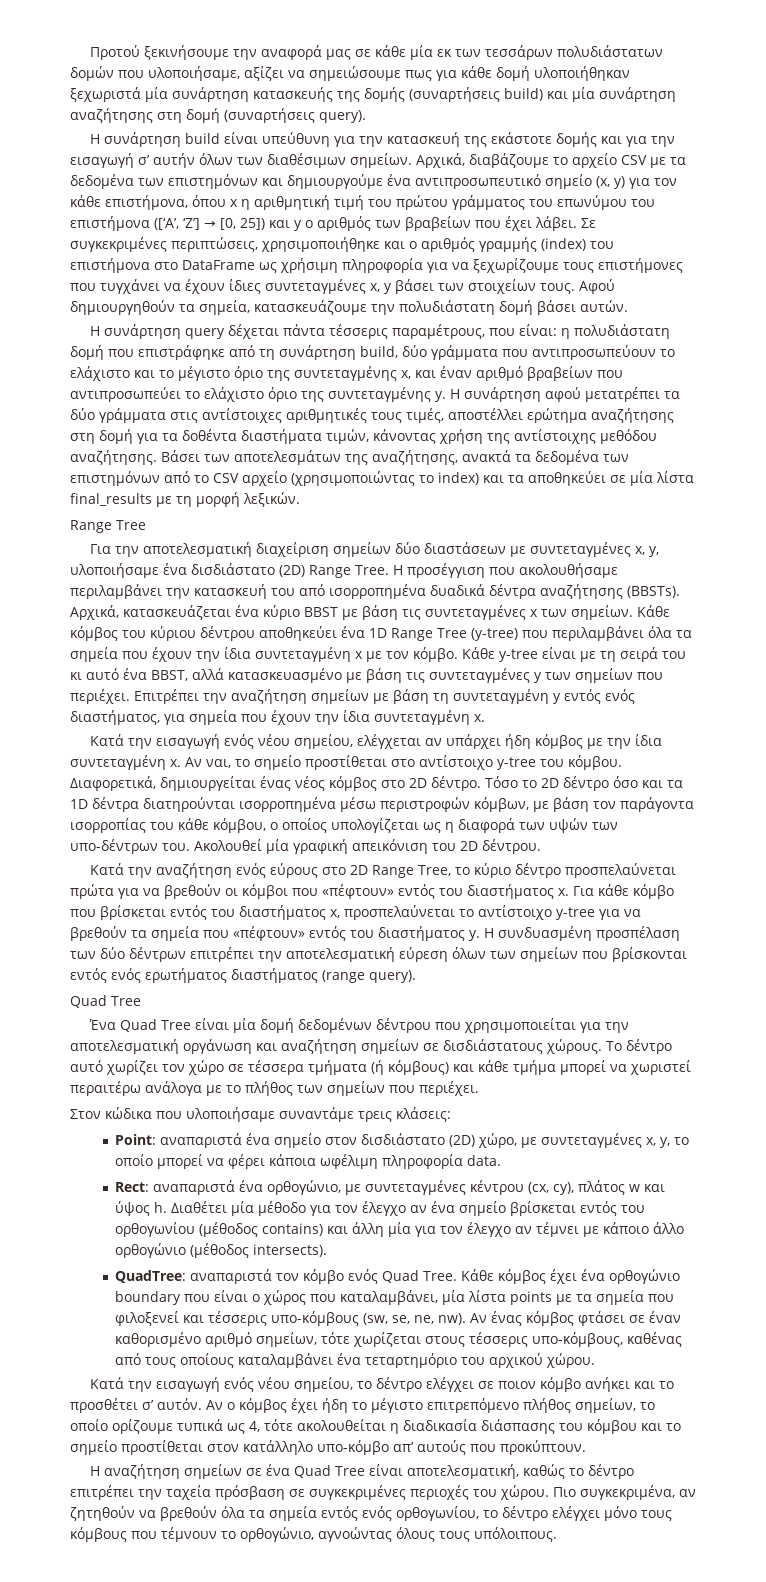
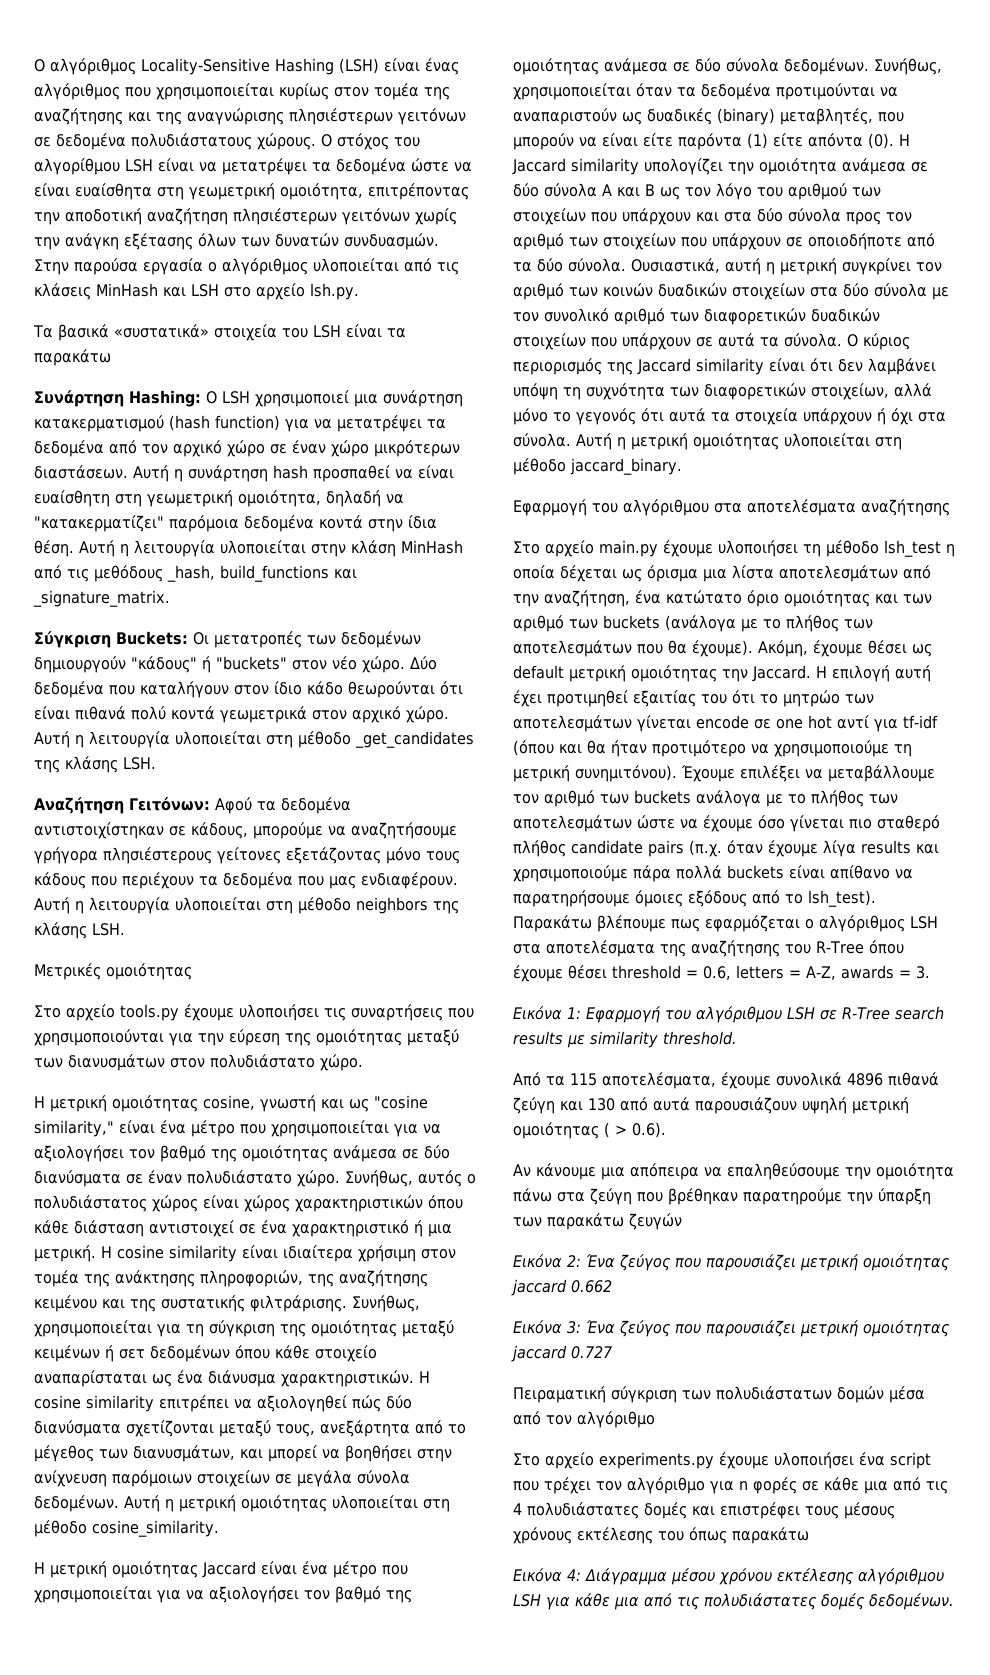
- Προτού ξεκινήσουμε την αναφορά μας σε κάθε μία εκ των τεσσάρων πολυδιάστατων δομών που υλοποιήσαμε, αξίζει να σημειώσουμε πως για κάθε δομή υλοποιήθηκαν ξεχωριστά μία συνάρτηση κατασκευής της δομής (συναρτήσεις build) και μία συνάρτηση αναζήτησης στη δομή (συναρτήσεις query).
- Η συνάρτηση build είναι υπεύθυνη για την κατασκευή της εκάστοτε δομής και για την εισαγωγή σ’ αυτήν όλων των διαθέσιμων σημείων. Αρχικά, διαβάζουμε το αρχείο CSV με τα δεδομένα των επιστημόνων και δημιουργούμε ένα αντιπροσωπευτικό σημείο (x, y) για τον κάθε επιστήμονα, όπου x η αριθμητική τιμή του πρώτου γράμματος του επωνύμου του επιστήμονα ([‘Α’, ‘Ζ’] → [0, 25]) και y ο αριθμός των βραβείων που έχει λάβει. Σε συγκεκριμένες περιπτώσεις, χρησιμοποιήθηκε και ο αριθμός γραμμής (index) του επιστήμονα στο DataFrame ως χρήσιμη πληροφορία για να ξεχωρίζουμε τους επιστήμονες που τυγχάνει να έχουν ίδιες συντεταγμένες x, y βάσει των στοιχείων τους. Αφού δημιουργηθούν τα σημεία, κατασκευάζουμε την πολυδιάστατη δομή βάσει αυτών.
- Η συνάρτηση query δέχεται πάντα τέσσερις παραμέτρους, που είναι: η πολυδιάστατη δομή που επιστράφηκε από τη συνάρτηση build, δύο γράμματα που αντιπροσωπεύουν το ελάχιστο και το μέγιστο όριο της συντεταγμένης x, και έναν αριθμό βραβείων που αντιπροσωπεύει το ελάχιστο όριο της συντεταγμένης y. Η συνάρτηση αφού μετατρέπει τα δύο γράμματα στις αντίστοιχες αριθμητικές τους τιμές, αποστέλλει ερώτημα αναζήτησης στη δομή για τα δοθέντα διαστήματα τιμών, κάνοντας χρήση της αντίστοιχης μεθόδου αναζήτησης. Βάσει των αποτελεσμάτων της αναζήτησης, ανακτά τα δεδομένα των επιστημόνων από το CSV αρχείο (χρησιμοποιώντας το index) και τα αποθηκεύει σε μία λίστα final_results με τη μορφή λεξικών.
- Range Tree
- Για την αποτελεσματική διαχείριση σημείων δύο διαστάσεων με συντεταγμένες x, y, υλοποιήσαμε ένα δισδιάστατο (2D) Range Tree. Η προσέγγιση που ακολουθήσαμε περιλαμβάνει την κατασκευή του από ισορροπημένα δυαδικά δέντρα αναζήτησης (BBSTs). Αρχικά, κατασκευάζεται ένα κύριο BBST με βάση τις συντεταγμένες x των σημείων. Κάθε κόμβος του κύριου δέντρου αποθηκεύει ένα 1D Range Tree (y-tree) που περιλαμβάνει όλα τα σημεία που έχουν την ίδια συντεταγμένη x με τον κόμβο. Κάθε y-tree είναι με τη σειρά του κι αυτό ένα BBST, αλλά κατασκευασμένο με βάση τις συντεταγμένες y των σημείων που περιέχει. Επιτρέπει την αναζήτηση σημείων με βάση τη συντεταγμένη y εντός ενός διαστήματος, για σημεία που έχουν την ίδια συντεταγμένη x.
- Κατά την εισαγωγή ενός νέου σημείου, ελέγχεται αν υπάρχει ήδη κόμβος με την ίδια συντεταγμένη x. Αν ναι, το σημείο προστίθεται στο αντίστοιχο y-tree του κόμβου. Διαφορετικά, δημιουργείται ένας νέος κόμβος στο 2D δέντρο. Τόσο το 2D δέντρο όσο και τα 1D δέντρα διατηρούνται ισορροπημένα μέσω περιστροφών κόμβων, με βάση τον παράγοντα ισορροπίας του κάθε κόμβου, ο οποίος υπολογίζεται ως η διαφορά των υψών των υπο-δέντρων του. Ακολουθεί μία γραφική απεικόνιση του 2D δέντρου.
- Κατά την αναζήτηση ενός εύρους στο 2D Range Tree, το κύριο δέντρο προσπελαύνεται πρώτα για να βρεθούν οι κόμβοι που «πέφτουν» εντός του διαστήματος x. Για κάθε κόμβο που βρίσκεται εντός του διαστήματος x, προσπελαύνεται το αντίστοιχο y-tree για να βρεθούν τα σημεία που «πέφτουν» εντός του διαστήματος y. Η συνδυασμένη προσπέλαση των δύο δέντρων επιτρέπει την αποτελεσματική εύρεση όλων των σημείων που βρίσκονται εντός ενός ερωτήματος διαστήματος (range query).
- Quad Tree
- Ένα Quad Tree είναι μία δομή δεδομένων δέντρου που χρησιμοποιείται για την αποτελεσματική οργάνωση και αναζήτηση σημείων σε δισδιάστατους χώρους. Το δέντρο αυτό χωρίζει τον χώρο σε τέσσερα τμήματα (ή κόμβους) και κάθε τμήμα μπορεί να χωριστεί περαιτέρω ανάλογα με το πλήθος των σημείων που περιέχει.
- Στον κώδικα που υλοποιήσαμε συναντάμε τρεις κλάσεις:
- Point: αναπαριστά ένα σημείο στον δισδιάστατο (2D) χώρο, με συντεταγμένες x, y, το οποίο μπορεί να φέρει κάποια ωφέλιμη πληροφορία data.
- Rect: αναπαριστά ένα ορθογώνιο, με συντεταγμένες κέντρου (cx, cy), πλάτος w και ύψος h. Διαθέτει μία μέθοδο για τον έλεγχο αν ένα σημείο βρίσκεται εντός του ορθογωνίου (μέθοδος contains) και άλλη μία για τον έλεγχο αν τέμνει με κάποιο άλλο ορθογώνιο (μέθοδος intersects).
- QuadTree: αναπαριστά τον κόμβο ενός Quad Tree. Κάθε κόμβος έχει ένα ορθογώνιο boundary που είναι ο χώρος που καταλαμβάνει, μία λίστα points με τα σημεία που φιλοξενεί και τέσσερις υπο-κόμβους (sw, se, ne, nw). Αν ένας κόμβος φτάσει σε έναν καθορισμένο αριθμό σημείων, τότε χωρίζεται στους τέσσερις υπο-κόμβους, καθένας από τους οποίους καταλαμβάνει ένα τεταρτημόριο του αρχικού χώρου.
- Κατά την εισαγωγή ενός νέου σημείου, το δέντρο ελέγχει σε ποιον κόμβο ανήκει και το προσθέτει σ’ αυτόν. Αν ο κόμβος έχει ήδη το μέγιστο επιτρεπόμενο πλήθος σημείων, το οποίο ορίζουμε τυπικά ως 4, τότε ακολουθείται η διαδικασία διάσπασης του κόμβου και το σημείο προστίθεται στον κατάλληλο υπο-κόμβο απ’ αυτούς που προκύπτουν.
- Η αναζήτηση σημείων σε ένα Quad Tree είναι αποτελεσματική, καθώς το δέντρο επιτρέπει την ταχεία πρόσβαση σε συγκεκριμένες περιοχές του χώρου. Πιο συγκεκριμένα, αν ζητηθούν να βρεθούν όλα τα σημεία εντός ενός ορθογωνίου, το δέντρο ελέγχει μόνο τους κόμβους που τέμνουν το ορθογώνιο, αγνοώντας όλους τους υπόλοιπους.
+ Ο αλγόριθμος Locality-Sensitive Hashing (LSH) είναι ένας αλγόριθμος που χρησιμοποιείται κυρίως στον τομέα της αναζήτησης και της αναγνώρισης πλησιέστερων γειτόνων σε δεδομένα πολυδιάστατους χώρους. Ο στόχος του αλγορίθμου LSH είναι να μετατρέψει τα δεδομένα ώστε να είναι ευαίσθητα στη γεωμετρική ομοιότητα, επιτρέποντας την αποδοτική αναζήτηση πλησιέστερων γειτόνων χωρίς την ανάγκη εξέτασης όλων των δυνατών συνδυασμών. Στην παρούσα εργασία ο αλγόριθμος υλοποιείται από τις κλάσεις MinHash και LSH στο αρχείο lsh.py.
+ Τα βασικά «συστατικά» στοιχεία του LSH είναι τα παρακάτω
+ Συνάρτηση Hashing: Ο LSH χρησιμοποιεί μια συνάρτηση κατακερματισμού (hash function) για να μετατρέψει τα δεδομένα από τον αρχικό χώρο σε έναν χώρο μικρότερων διαστάσεων. Αυτή η συνάρτηση hash προσπαθεί να είναι ευαίσθητη στη γεωμετρική ομοιότητα, δηλαδή να "κατακερματίζει" παρόμοια δεδομένα κοντά στην ίδια θέση. Αυτή η λειτουργία υλοποιείται στην κλάση MinHash από τις μεθόδους _hash, build_functions και _signature_matrix.
+ Σύγκριση Buckets: Οι μετατροπές των δεδομένων δημιουργούν "κάδους" ή "buckets" στον νέο χώρο. Δύο δεδομένα που καταλήγουν στον ίδιο κάδο θεωρούνται ότι είναι πιθανά πολύ κοντά γεωμετρικά στον αρχικό χώρο. Αυτή η λειτουργία υλοποιείται στη μέθοδο _get_candidates της κλάσης LSH.
+ Αναζήτηση Γειτόνων: Αφού τα δεδομένα αντιστοιχίστηκαν σε κάδους, μπορούμε να αναζητήσουμε γρήγορα πλησιέστερους γείτονες εξετάζοντας μόνο τους κάδους που περιέχουν τα δεδομένα που μας ενδιαφέρουν. Αυτή η λειτουργία υλοποιείται στη μέθοδο neighbors της κλάσης LSH.
+ Μετρικές ομοιότητας
+ Στο αρχείο tools.py έχουμε υλοποιήσει τις συναρτήσεις που χρησιμοποιούνται για την εύρεση της ομοιότητας μεταξύ των διανυσμάτων στον πολυδιάστατο χώρο.
+ Η μετρική ομοιότητας cosine, γνωστή και ως "cosine similarity," είναι ένα μέτρο που χρησιμοποιείται για να αξιολογήσει τον βαθμό της ομοιότητας ανάμεσα σε δύο διανύσματα σε έναν πολυδιάστατο χώρο. Συνήθως, αυτός ο πολυδιάστατος χώρος είναι χώρος χαρακτηριστικών όπου κάθε διάσταση αντιστοιχεί σε ένα χαρακτηριστικό ή μια μετρική. Η cosine similarity είναι ιδιαίτερα χρήσιμη στον τομέα της ανάκτησης πληροφοριών, της αναζήτησης κειμένου και της συστατικής φιλτράρισης. Συνήθως, χρησιμοποιείται για τη σύγκριση της ομοιότητας μεταξύ κειμένων ή σετ δεδομένων όπου κάθε στοιχείο αναπαρίσταται ως ένα διάνυσμα χαρακτηριστικών. Η cosine similarity επιτρέπει να αξιολογηθεί πώς δύο διανύσματα σχετίζονται μεταξύ τους, ανεξάρτητα από το μέγεθος των διανυσμάτων, και μπορεί να βοηθήσει στην ανίχνευση παρόμοιων στοιχείων σε μεγάλα σύνολα δεδομένων. Αυτή η μετρική ομοιότητας υλοποιείται στη μέθοδο cosine_similarity.
+ Η μετρική ομοιότητας Jaccard είναι ένα μέτρο που χρησιμοποιείται για να αξιολογήσει τον βαθμό της ομοιότητας ανάμεσα σε δύο σύνολα δεδομένων. Συνήθως, χρησιμοποιείται όταν τα δεδομένα προτιμούνται να αναπαριστούν ως δυαδικές (binary) μεταβλητές, που μπορούν να είναι είτε παρόντα (1) είτε απόντα (0). Η Jaccard similarity υπολογίζει την ομοιότητα ανάμεσα σε δύο σύνολα A και B ως τον λόγο του αριθμού των στοιχείων που υπάρχουν και στα δύο σύνολα προς τον αριθμό των στοιχείων που υπάρχουν σε οποιοδήποτε από τα δύο σύνολα. Ουσιαστικά, αυτή η μετρική συγκρίνει τον αριθμό των κοινών δυαδικών στοιχείων στα δύο σύνολα με τον συνολικό αριθμό των διαφορετικών δυαδικών στοιχείων που υπάρχουν σε αυτά τα σύνολα. Ο κύριος περιορισμός της Jaccard similarity είναι ότι δεν λαμβάνει υπόψη τη συχνότητα των διαφορετικών στοιχείων, αλλά μόνο το γεγονός ότι αυτά τα στοιχεία υπάρχουν ή όχι στα σύνολα. Αυτή η μετρική ομοιότητας υλοποιείται στη μέθοδο jaccard_binary.
+ Εφαρμογή του αλγόριθμου στα αποτελέσματα αναζήτησης
+ Στο αρχείο main.py έχουμε υλοποιήσει τη μέθοδο lsh_test η οποία δέχεται ως όρισμα μια λίστα αποτελεσμάτων από την αναζήτηση, ένα κατώτατο όριο ομοιότητας και των αριθμό των buckets (ανάλογα με το πλήθος των αποτελεσμάτων που θα έχουμε). Ακόμη, έχουμε θέσει ως default μετρική ομοιότητας την Jaccard. Η επιλογή αυτή έχει προτιμηθεί εξαιτίας του ότι το μητρώο των αποτελεσμάτων γίνεται encode σε one hot αντί για tf-idf (όπου και θα ήταν προτιμότερο να χρησιμοποιούμε τη μετρική συνημιτόνου). Έχουμε επιλέξει να μεταβάλλουμε τον αριθμό των buckets ανάλογα με το πλήθος των αποτελεσμάτων ώστε να έχουμε όσο γίνεται πιο σταθερό πλήθος candidate pairs (π.χ. όταν έχουμε λίγα results και χρησιμοποιούμε πάρα πολλά buckets είναι απίθανο να παρατηρήσουμε όμοιες εξόδους από το lsh_test). Παρακάτω βλέπουμε πως εφαρμόζεται ο αλγόριθμος LSH στα αποτελέσματα της αναζήτησης του R-Tree όπου έχουμε θέσει threshold = 0.6, letters = Α-Ζ, awards = 3.
+ Εικόνα 1: Εφαρμογή του αλγόριθμου LSH σε R-Tree search results με similarity threshold.
+ Από τα 115 αποτελέσματα, έχουμε συνολικά 4896 πιθανά ζεύγη και 130 από αυτά παρουσιάζουν υψηλή μετρική ομοιότητας ( > 0.6).
+ Αν κάνουμε μια απόπειρα να επαληθεύσουμε την ομοιότητα πάνω στα ζεύγη που βρέθηκαν παρατηρούμε την ύπαρξη των παρακάτω ζευγών
+ Εικόνα 2: Ένα ζεύγος που παρουσιάζει μετρική ομοιότητας jaccard 0.662
+ Εικόνα 3: Ένα ζεύγος που παρουσιάζει μετρική ομοιότητας jaccard 0.727
+ Πειραματική σύγκριση των πολυδιάστατων δομών μέσα από τον αλγόριθμο
+ Στο αρχείο experiments.py έχουμε υλοποιήσει ένα script που τρέχει τον αλγόριθμο για n φορές σε κάθε μια από τις 4 πολυδιάστατες δομές και επιστρέφει τους μέσους χρόνους εκτέλεσης του όπως παρακάτω
+ Εικόνα 4: Διάγραμμα μέσου χρόνου εκτέλεσης αλγόριθμου LSH για κάθε μια από τις πολυδιάστατες δομές δεδομένων.

